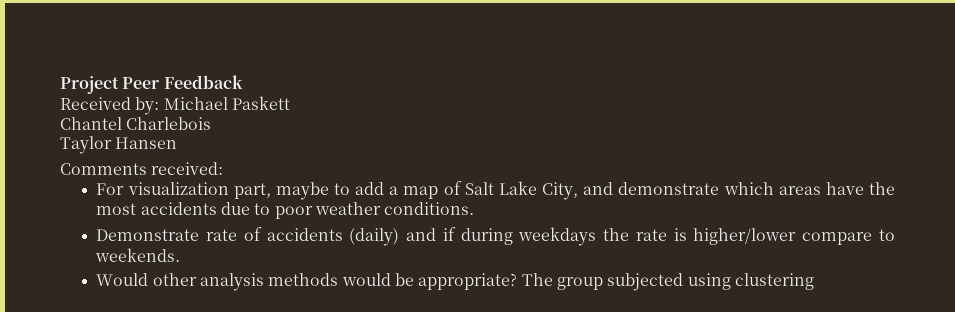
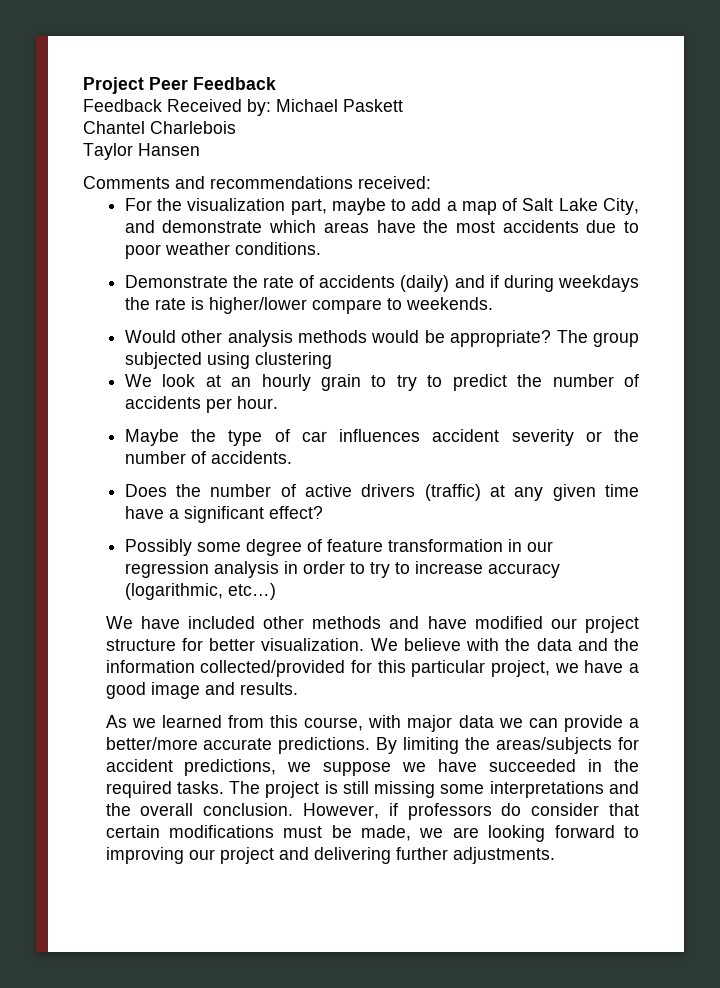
- Received by: Michael Paskett
+ Feedback Received by: Michael Paskett
- Comments received:
+ Comments and recommendations received:
- For visualization part, maybe to add a map of Salt Lake City, and demonstrate which areas have the most accidents due to poor weather conditions.
+ For the visualization part, maybe to add a map of Salt Lake City, and demonstrate which areas have the most accidents due to poor weather conditions.
- Demonstrate rate of accidents (daily) and if during weekdays the rate is higher/lower compare to weekends.
+ Demonstrate the rate of accidents (daily) and if during weekdays the rate is higher/lower compare to weekends.
+ We look at an hourly grain to try to predict the number of accidents per hour.
+ Maybe the type of car influences accident severity or the number of accidents.
+ Does the number of active drivers (traffic) at any given time have a significant effect?
+ Possibly some degree of feature transformation in our regression analysis in order to try to increase accuracy (logarithmic, etc…)
+ We have included other methods and have modified our project structure for better visualization. We believe with the data and the information collected/provided for this particular project, we have a good image and results.
+ As we learned from this course, with major data we can provide a better/more accurate predictions. By limiting the areas/subjects for accident predictions, we suppose we have succeeded in the required tasks. The project is still missing some interpretations and the overall conclusion. However, if professors do consider that certain modifications must be made, we are looking forward to improving our project and delivering further adjustments.

